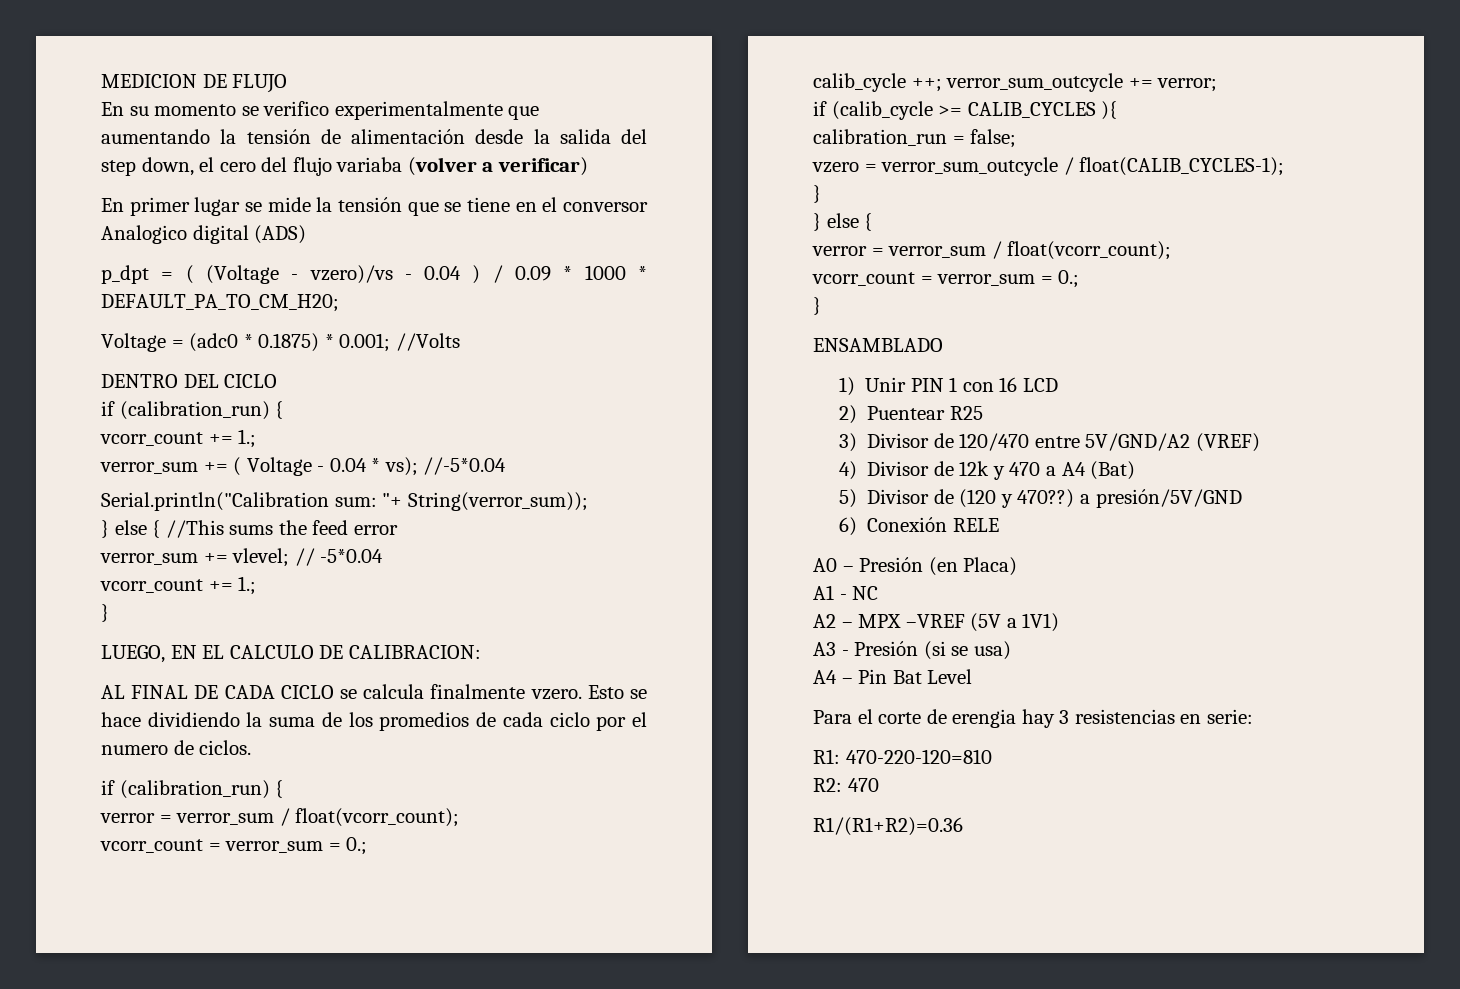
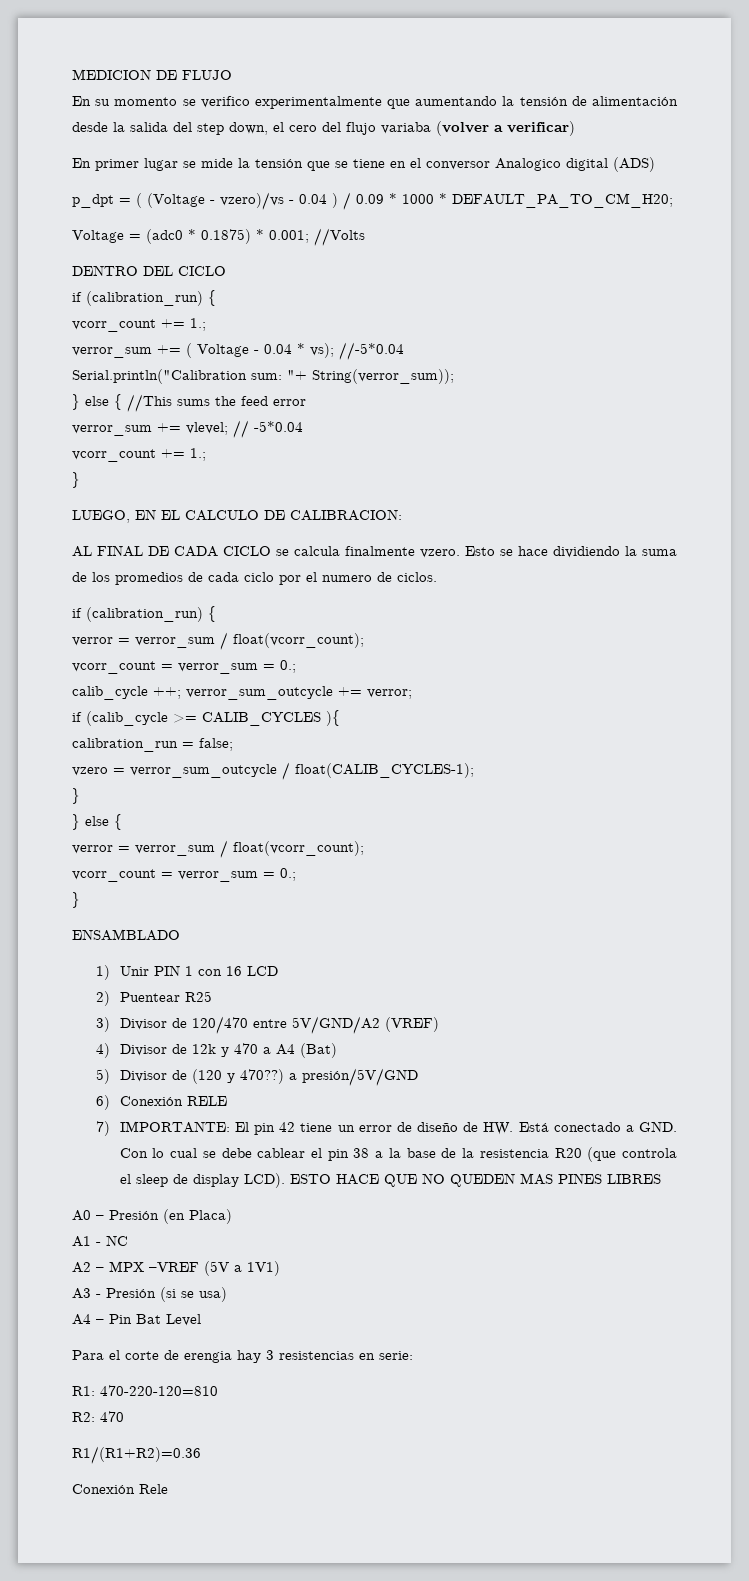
+ 7) IMPORTANTE: El pin 42 tiene un error de diseño de HW. Está conectado a GND. Con lo cual se debe cablear el pin 38 a la base de la resistencia R20 (que controla el sleep de display LCD). ESTO HACE QUE NO QUEDEN MAS PINES LIBRES
+ Conexión Rele

